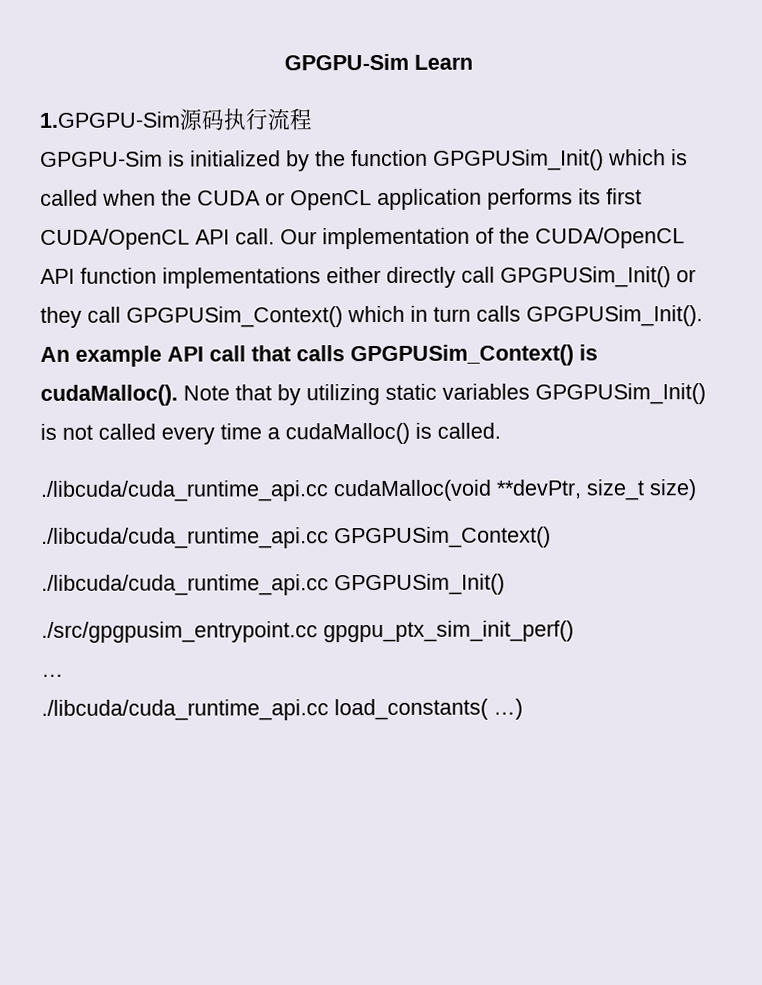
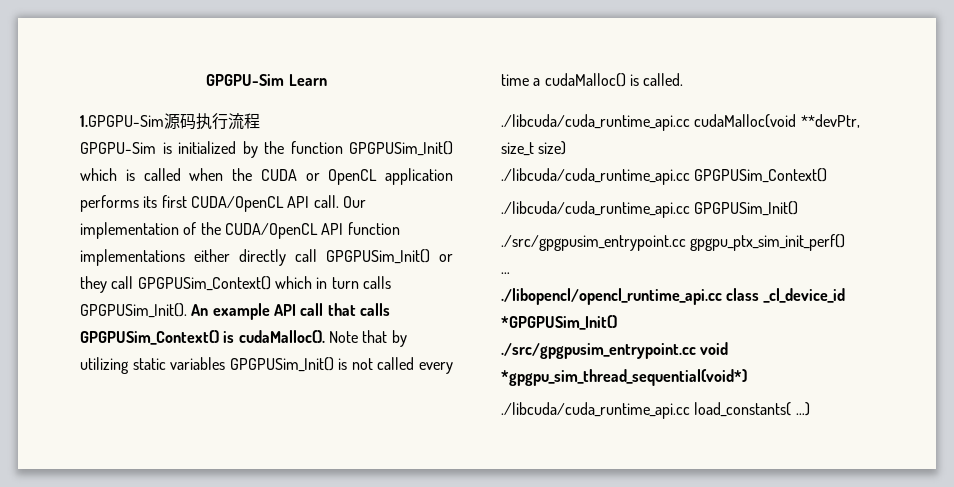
+ ./libopencl/opencl_runtime_api.cc class _cl_device_id *GPGPUSim_Init()
+ ./src/gpgpusim_entrypoint.cc void *gpgpu_sim_thread_sequential(void*)

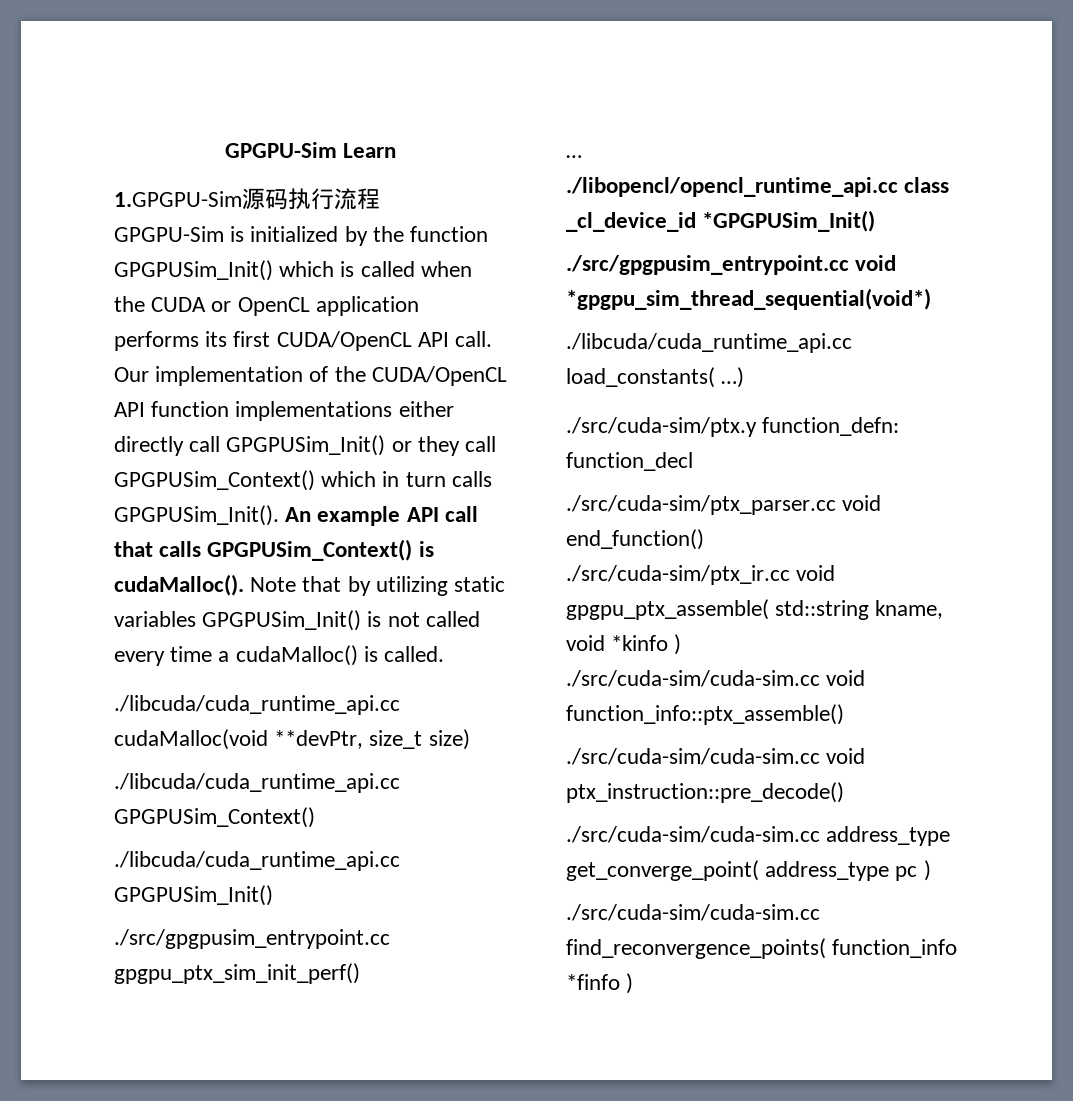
+ ./src/cuda-sim/ptx.y function_defn: function_decl
+ ./src/cuda-sim/ptx_parser.cc void end_function()
+ ./src/cuda-sim/ptx_ir.cc void gpgpu_ptx_assemble( std::string kname, void *kinfo )
+ ./src/cuda-sim/cuda-sim.cc void function_info::ptx_assemble()
+ ./src/cuda-sim/cuda-sim.cc void ptx_instruction::pre_decode()
+ ./src/cuda-sim/cuda-sim.cc address_type get_converge_point( address_type pc )
+ ./src/cuda-sim/cuda-sim.cc find_reconvergence_points( function_info *finfo )

